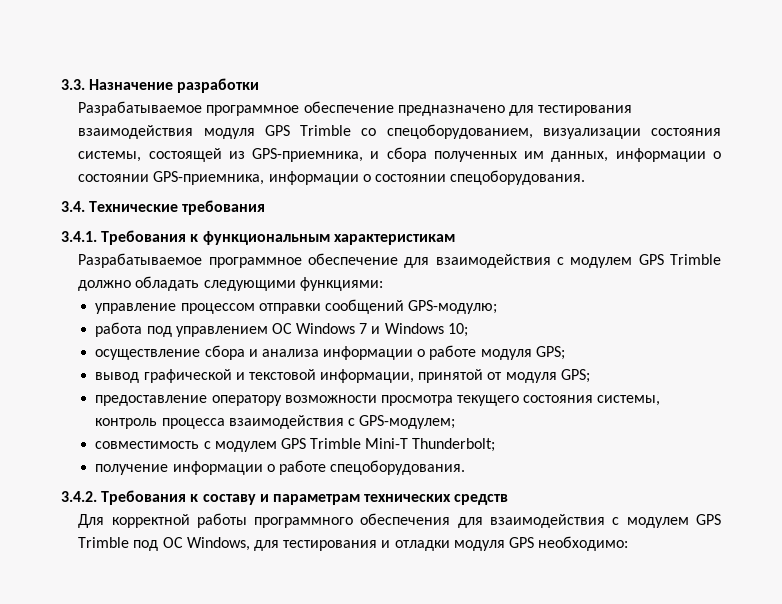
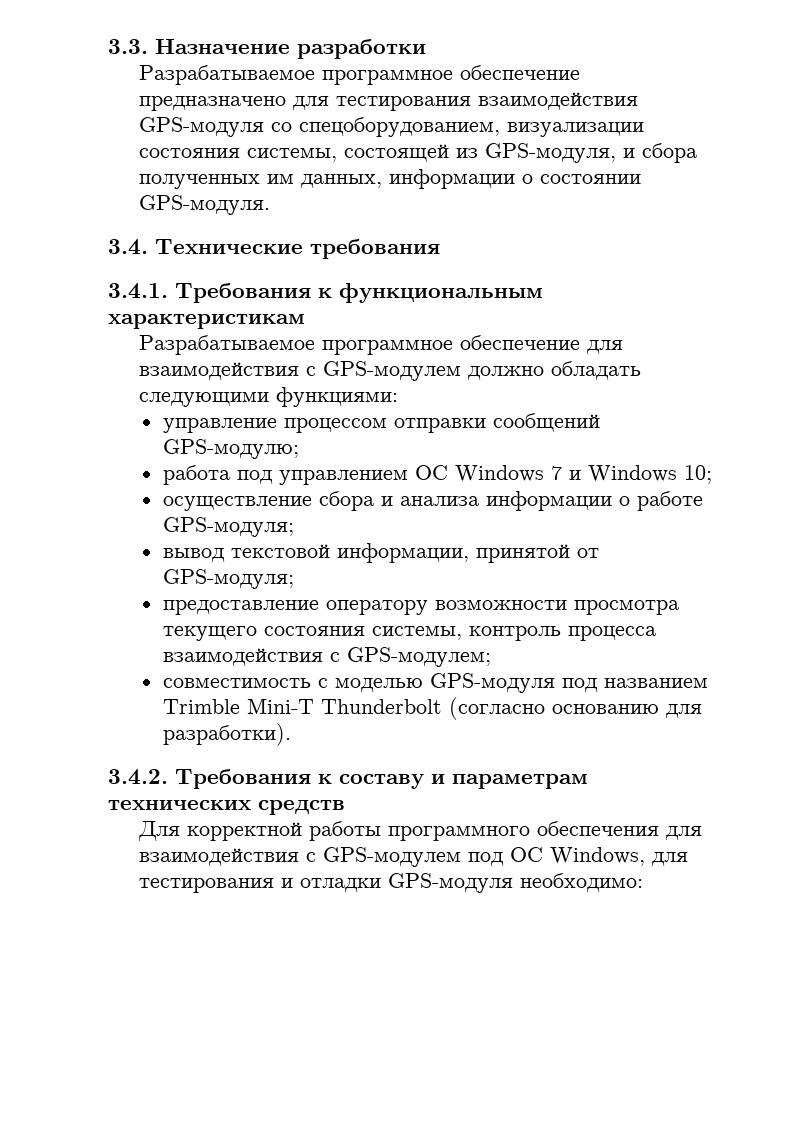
- Разрабатываемое программное обеспечение предназначено для тестирования взаимодействия модуля GPS Trimble со спецоборудованием, визуализации состояния системы, состоящей из GPS-приемника, и сбора полученных им данных, информации о состоянии GPS-приемника, информации о состоянии спецоборудования.
+ Разрабатываемое программное обеспечение предназначено для тестирования взаимодействия GPS-модуля со спецоборудованием, визуализации состояния системы, состоящей из GPS-модуля, и сбора полученных им данных, информации о состоянии GPS-модуля.
- Разрабатываемое программное обеспечение для взаимодействия с модулем GPS Trimble должно обладать следующими функциями:
+ Разрабатываемое программное обеспечение для взаимодействия с GPS-модулем должно обладать следующими функциями:
- осуществление сбора и анализа информации о работе модуля GPS;
+ осуществление сбора и анализа информации о работе GPS-модуля;
- вывод графической и текстовой информации, принятой от модуля GPS;
+ вывод текстовой информации, принятой от GPS-модуля;
- совместимость с модулем GPS Trimble Mini-T Thunderbolt;
- получение информации о работе спецоборудования.
+ совместимость с моделью GPS-модуля под названием Trimble Mini-T Thunderbolt (согласно основанию для разработки).
- Для корректной работы программного обеспечения для взаимодействия с модулем GPS Trimble под ОС Windows, для тестирования и отладки модуля GPS необходимо:
+ Для корректной работы программного обеспечения для взаимодействия с GPS-модулем под ОС Windows, для тестирования и отладки GPS-модуля необходимо:

